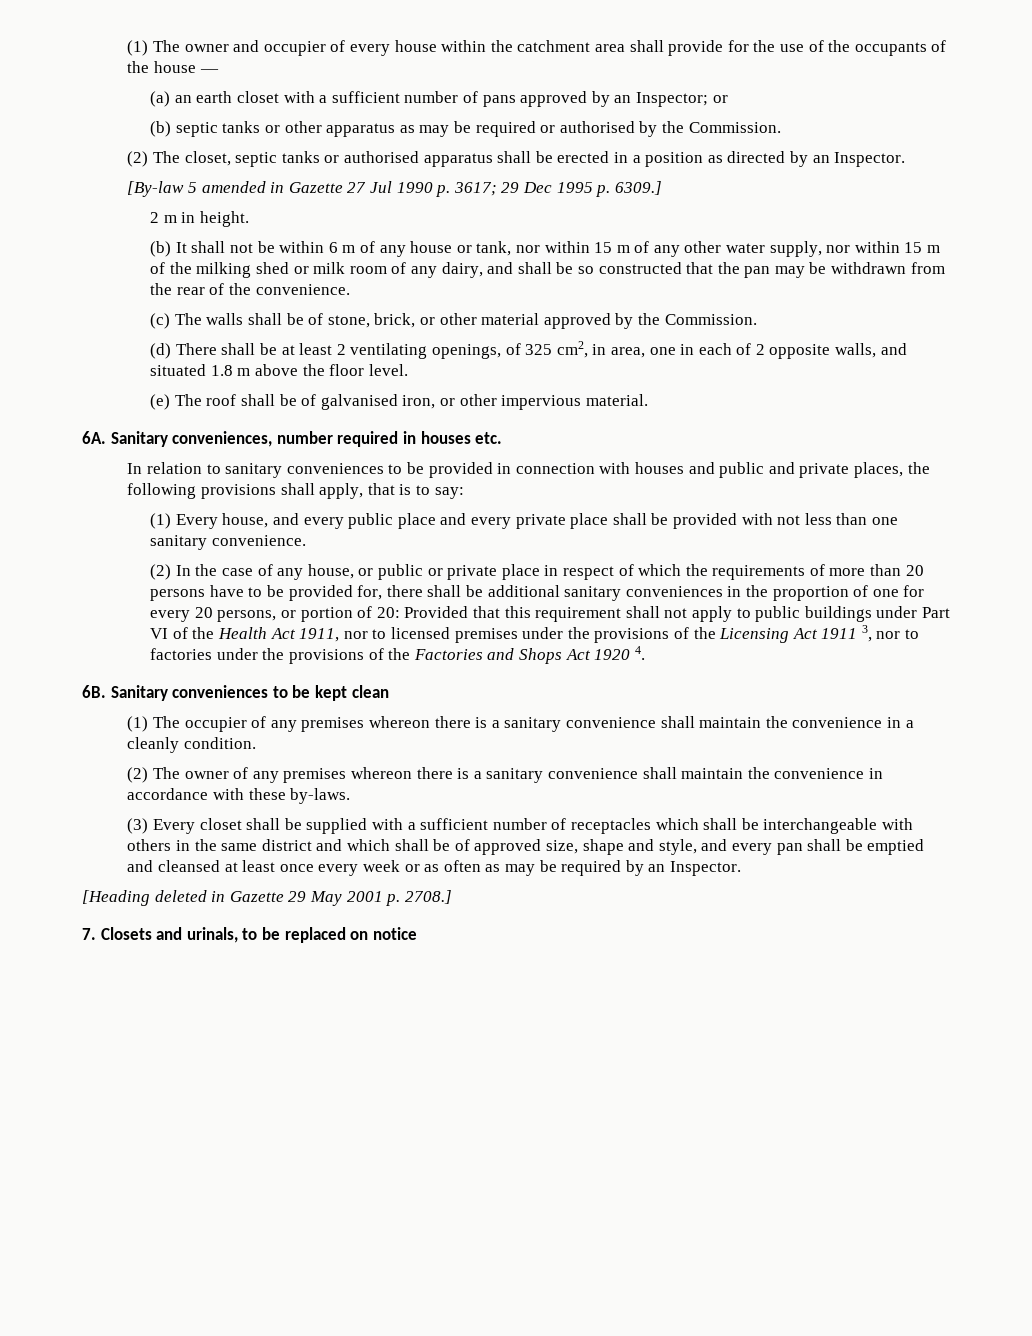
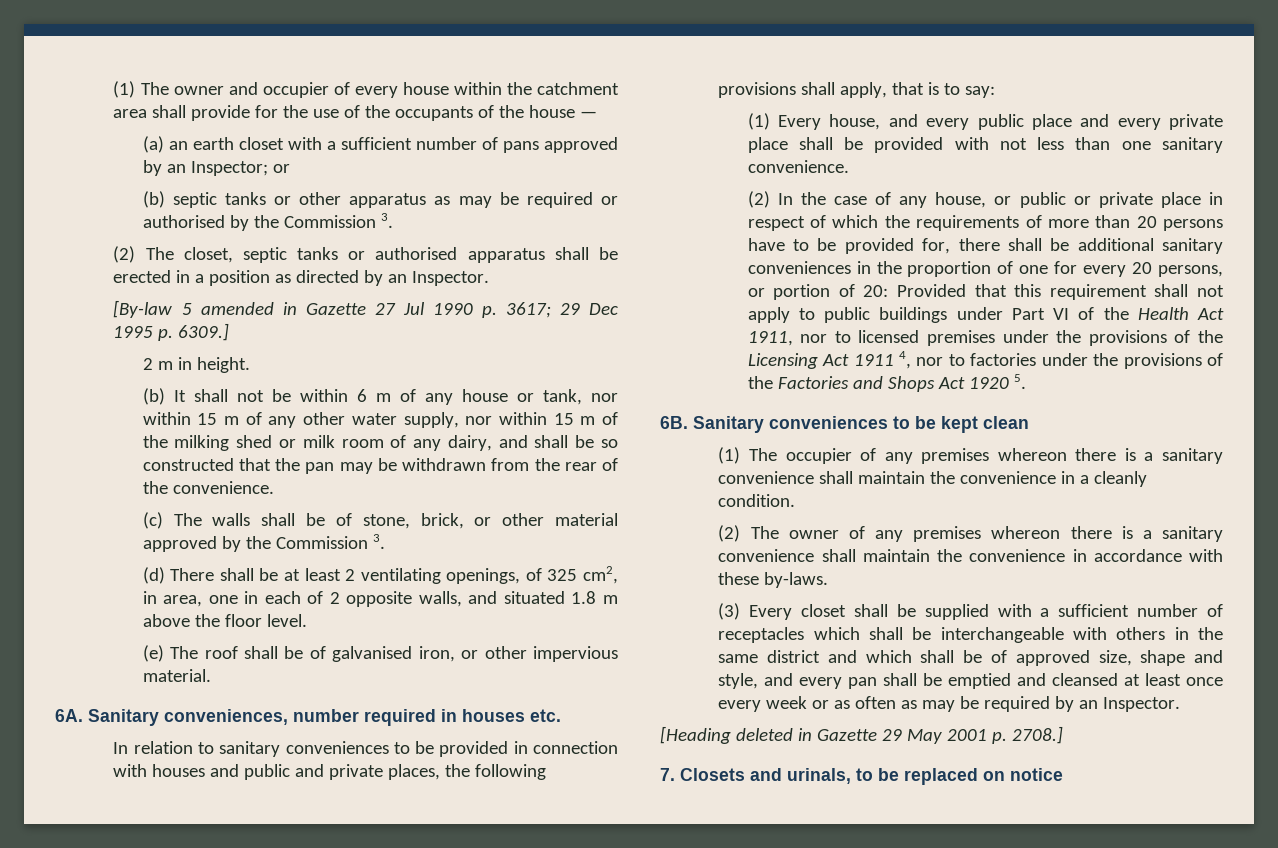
- (b) septic tanks or other apparatus as may be required or authorised by the Commission.
+ (b) septic tanks or other apparatus as may be required or authorised by the Commission 3.
- (c) The walls shall be of stone, brick, or other material approved by the Commission.
+ (c) The walls shall be of stone, brick, or other material approved by the Commission 3.
- Provided that this requirement shall not apply to public buildings under Part VI of the Health Act 1911, nor to licensed premises under the provisions of the Licensing Act 1911 3, nor to factories under the provisions of the Factories and Shops Act 1920 4.
+ Provided that this requirement shall not apply to public buildings under Part VI of the Health Act 1911, nor to licensed premises under the provisions of the Licensing Act 1911 4, nor to factories under the provisions of the Factories and Shops Act 1920 5.

